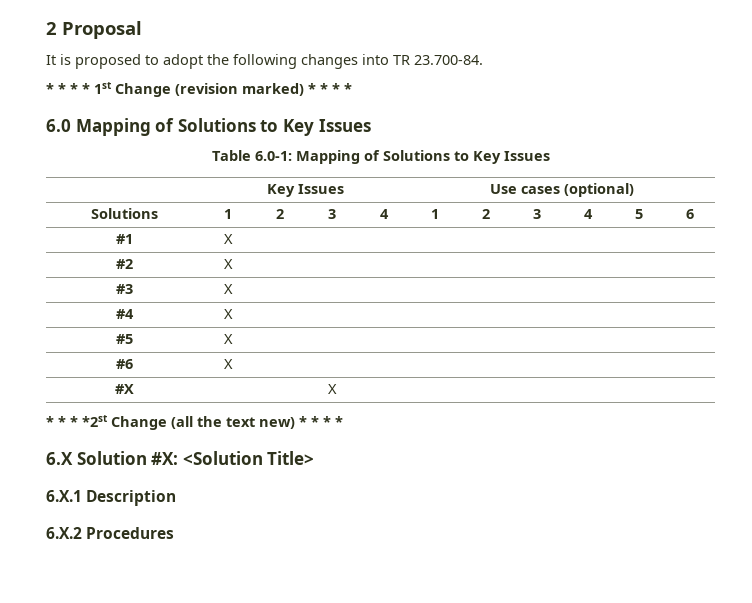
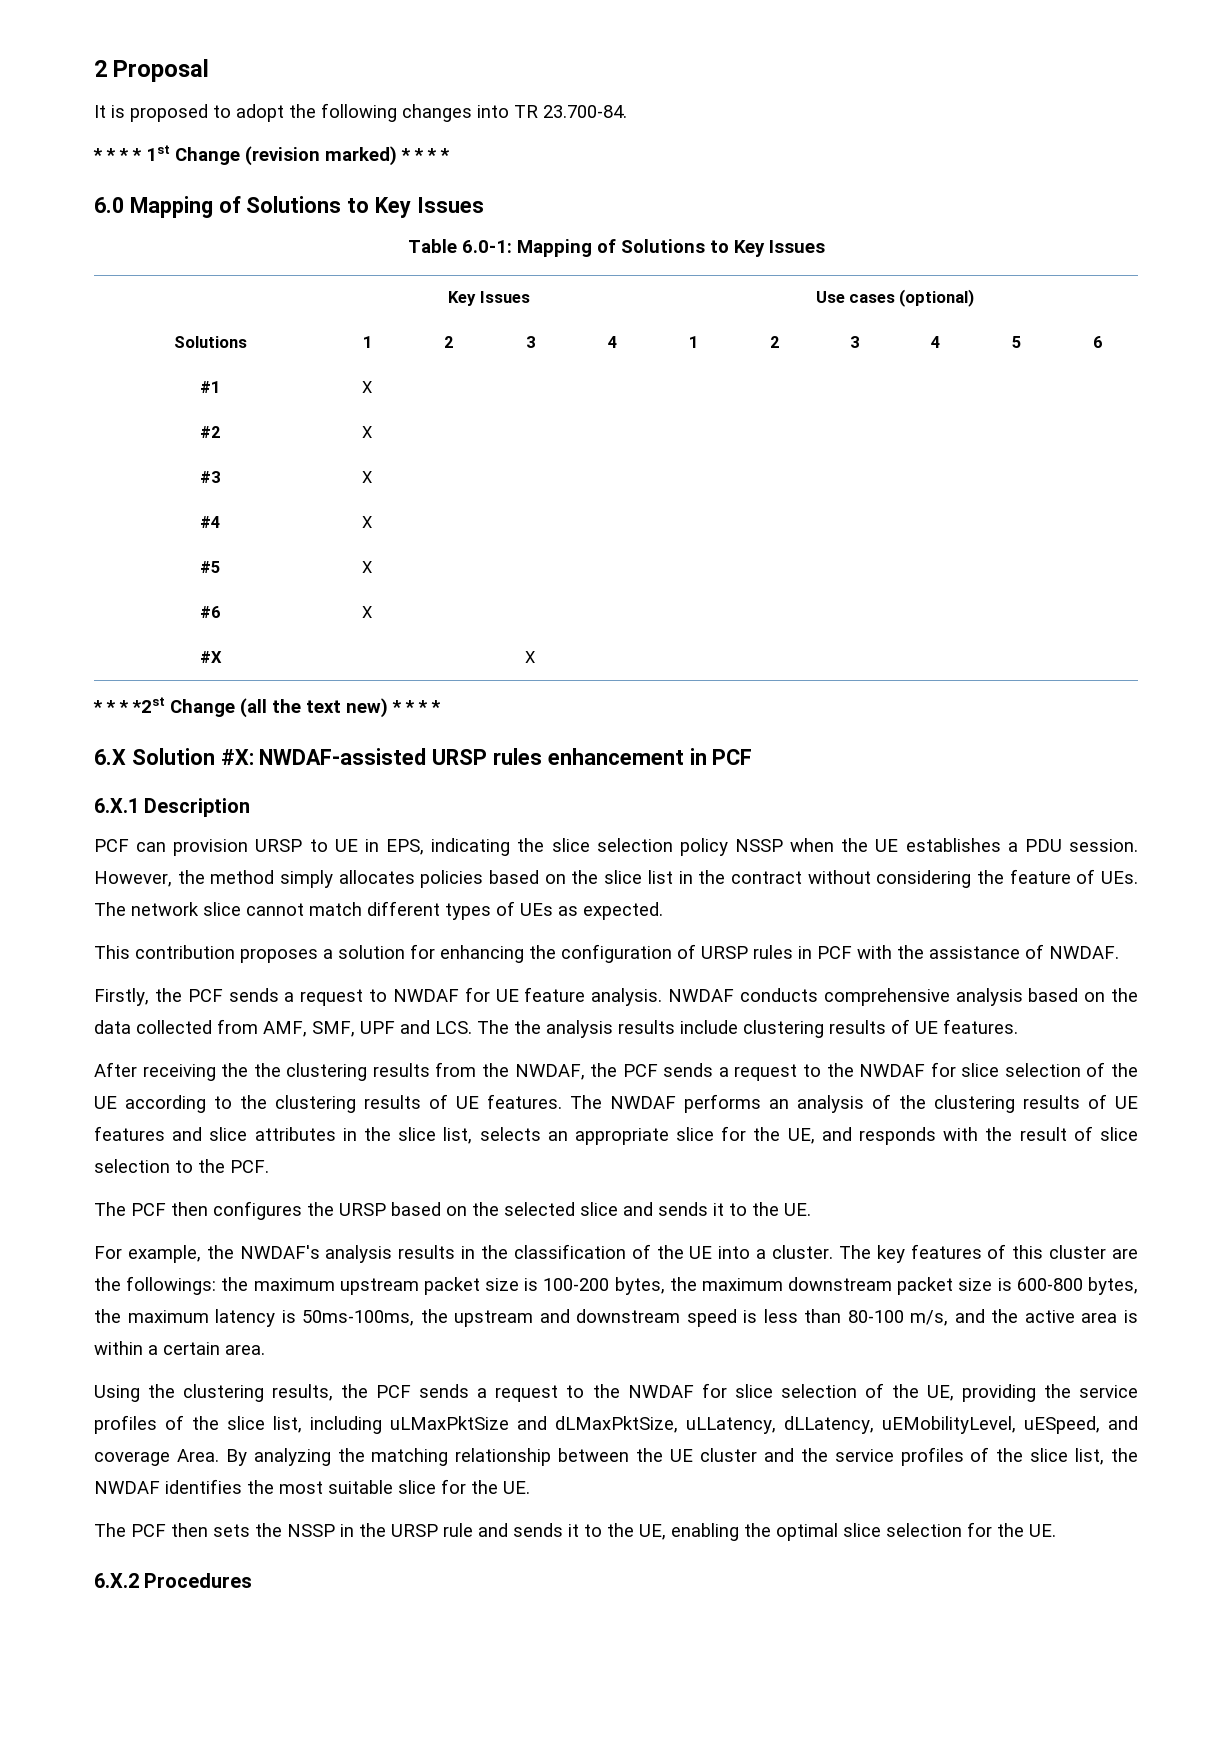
- 6.X Solution #X: <Solution Title>
+ 6.X Solution #X: NWDAF-assisted URSP rules enhancement in PCF
  6.X.1 Description
+ PCF can provision URSP to UE in EPS, indicating the slice selection policy NSSP when the UE establishes a PDU session. However, the method simply allocates policies based on the slice list in the contract without considering the feature of UEs. The network slice cannot match different types of UEs as expected.
+ This contribution proposes a solution for enhancing the configuration of URSP rules in PCF with the assistance of NWDAF.
+ Firstly, the PCF sends a request to NWDAF for UE feature analysis. NWDAF conducts comprehensive analysis based on the data collected from AMF, SMF, UPF and LCS. The the analysis results include clustering results of UE features.
+ After receiving the the clustering results from the NWDAF, the PCF sends a request to the NWDAF for slice selection of the UE according to the clustering results of UE features. The NWDAF performs an analysis of the clustering results of UE features and slice attributes in the slice list, selects an appropriate slice for the UE, and responds with the result of slice selection to the PCF.
+ The PCF then configures the URSP based on the selected slice and sends it to the UE.
+ For example, the NWDAF's analysis results in the classification of the UE into a cluster. The key features of this cluster are the followings: the maximum upstream packet size is 100-200 bytes, the maximum downstream packet size is 600-800 bytes, the maximum latency is 50ms-100ms, the upstream and downstream speed is less than 80-100 m/s, and the active area is within a certain area.
+ Using the clustering results, the PCF sends a request to the NWDAF for slice selection of the UE, providing the service profiles of the slice list, including uLMaxPktSize and dLMaxPktSize, uLLatency, dLLatency, uEMobilityLevel, uESpeed, and coverage Area. By analyzing the matching relationship between the UE cluster and the service profiles of the slice list, the NWDAF identifies the most suitable slice for the UE.
+ The PCF then sets the NSSP in the URSP rule and sends it to the UE, enabling the optimal slice selection for the UE.

